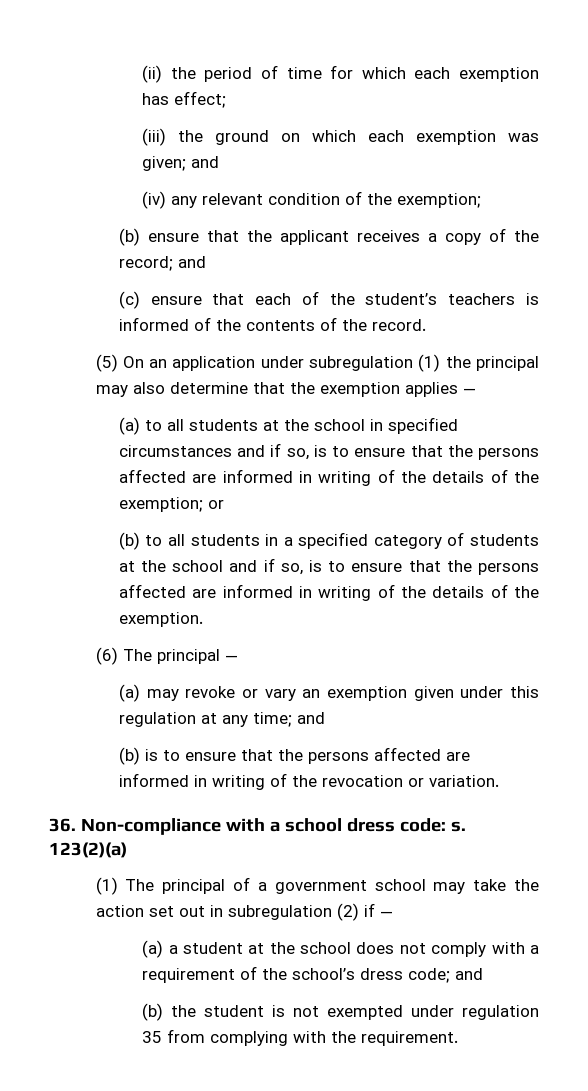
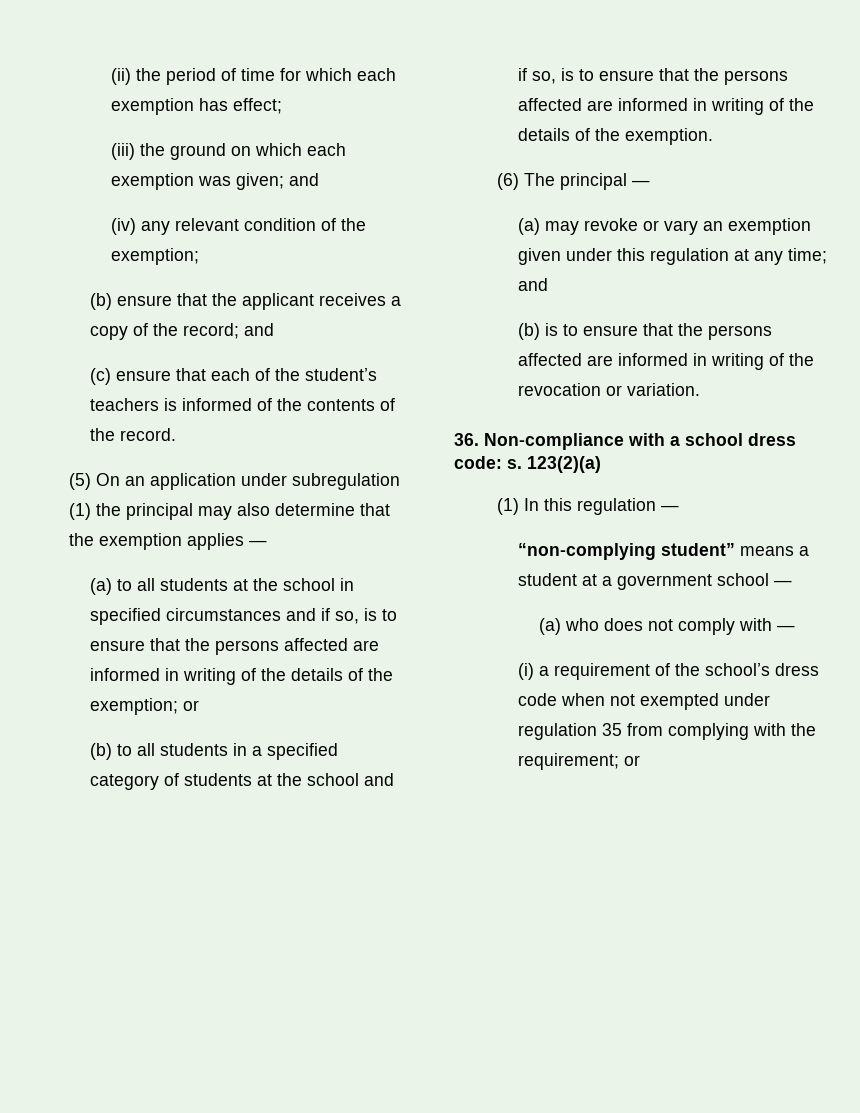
- (1) The principal of a government school may take the action set out in subregulation (2) if —
- (a) a student at the school does not comply with a requirement of the school’s dress code; and
- (b) the student is not exempted under regulation 35 from complying with the requirement.
+ (1) In this regulation —
+ “non-complying student” means a student at a government school —
+ (a) who does not comply with —
+ (i) a requirement of the school’s dress code when not exempted under regulation 35 from complying with the requirement; or

